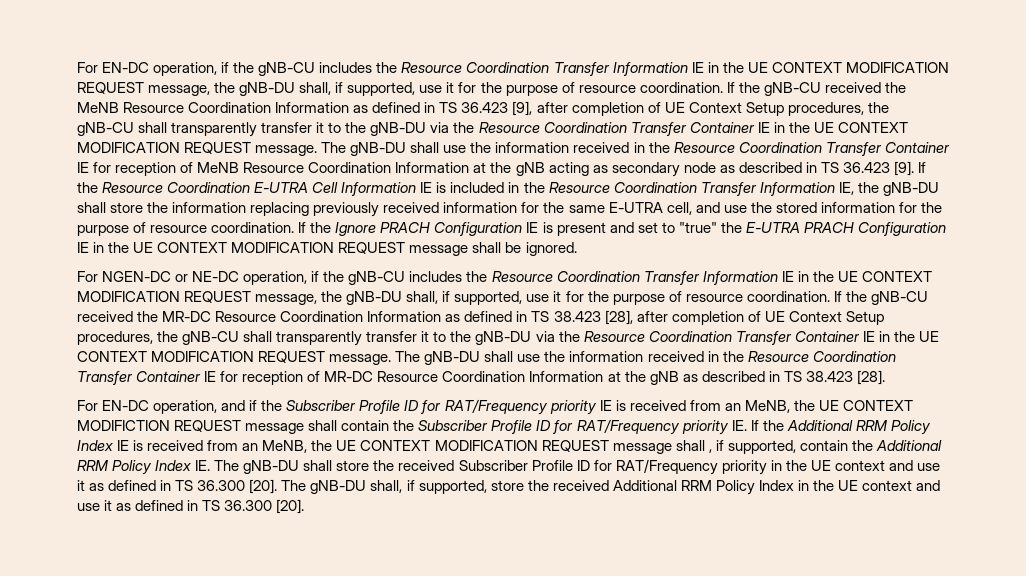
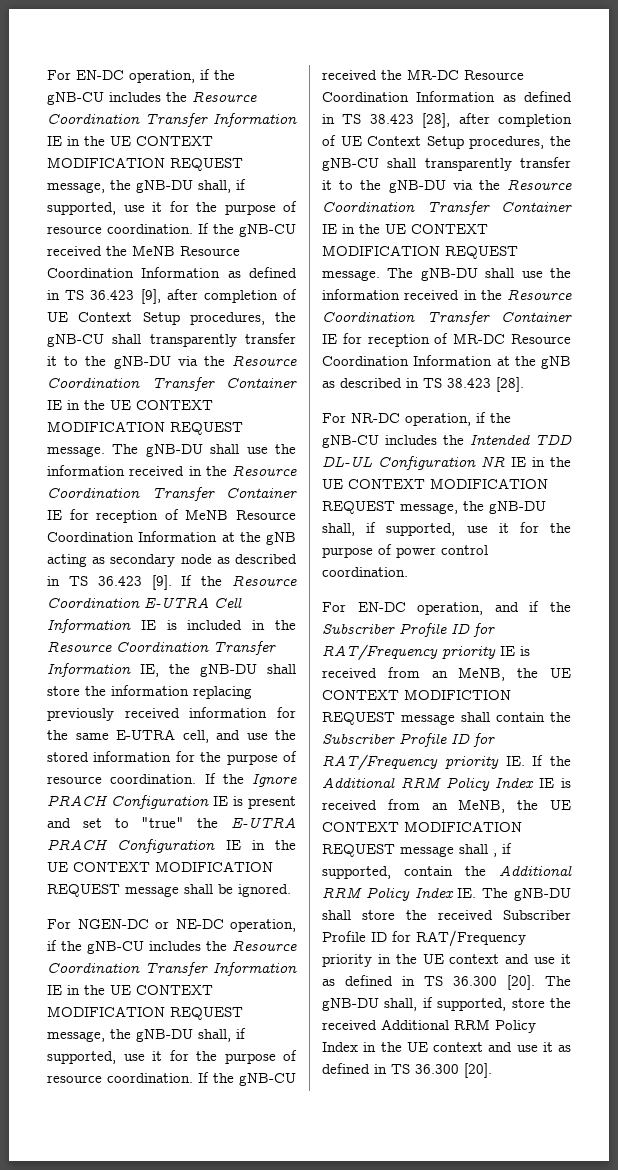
+ For NR-DC operation, if the gNB-CU includes the Intended TDD DL-UL Configuration NR IE in the UE CONTEXT MODIFICATION REQUEST message, the gNB-DU shall, if supported, use it for the purpose of power control coordination.

